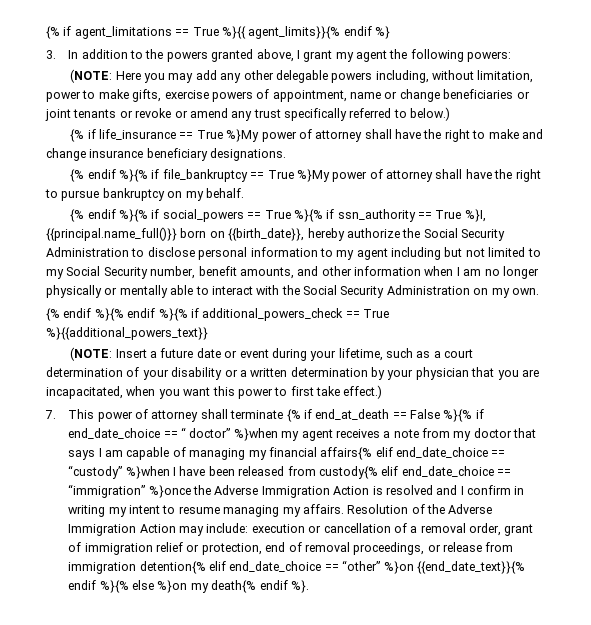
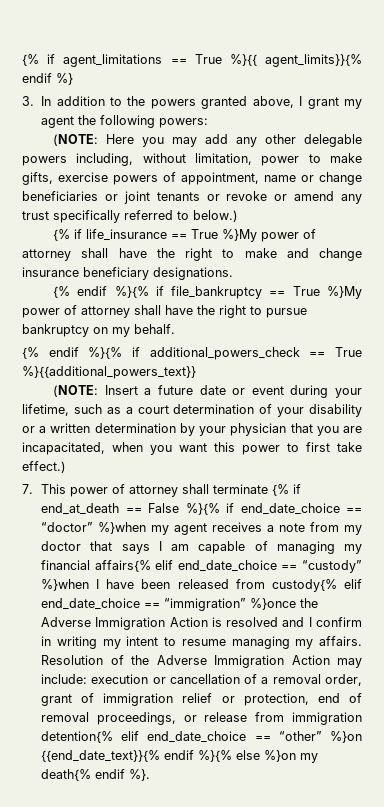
- {% endif %}{% if social_powers == True %}{% if ssn_authority == True %}I, {{principal.name_full()}} born on {{birth_date}}, hereby authorize the Social Security Administration to disclose personal information to my agent including but not limited to my Social Security number, benefit amounts, and other information when I am no longer physically or mentally able to interact with the Social Security Administration on my own.
- {% endif %}{% endif %}{% if additional_powers_check == True %}{{additional_powers_text}}
+ {% endif %}{% if additional_powers_check == True %}{{additional_powers_text}}
- 7. This power of attorney shall terminate {% if end_at_death == False %}{% if end_date_choice == “ doctor” %}when my agent receives a note from my doctor that says I am capable of managing my financial affairs{% elif end_date_choice == “custody” %}when I have been released from custody{% elif end_date_choice == “immigration” %}once the Adverse Immigration Action is resolved and I confirm in writing my intent to resume managing my affairs.
+ 7. This power of attorney shall terminate {% if end_at_death == False %}{% if end_date_choice == “doctor” %}when my agent receives a note from my doctor that says I am capable of managing my financial affairs{% elif end_date_choice == “custody” %}when I have been released from custody{% elif end_date_choice == “immigration” %}once the Adverse Immigration Action is resolved and I confirm in writing my intent to resume managing my affairs.

